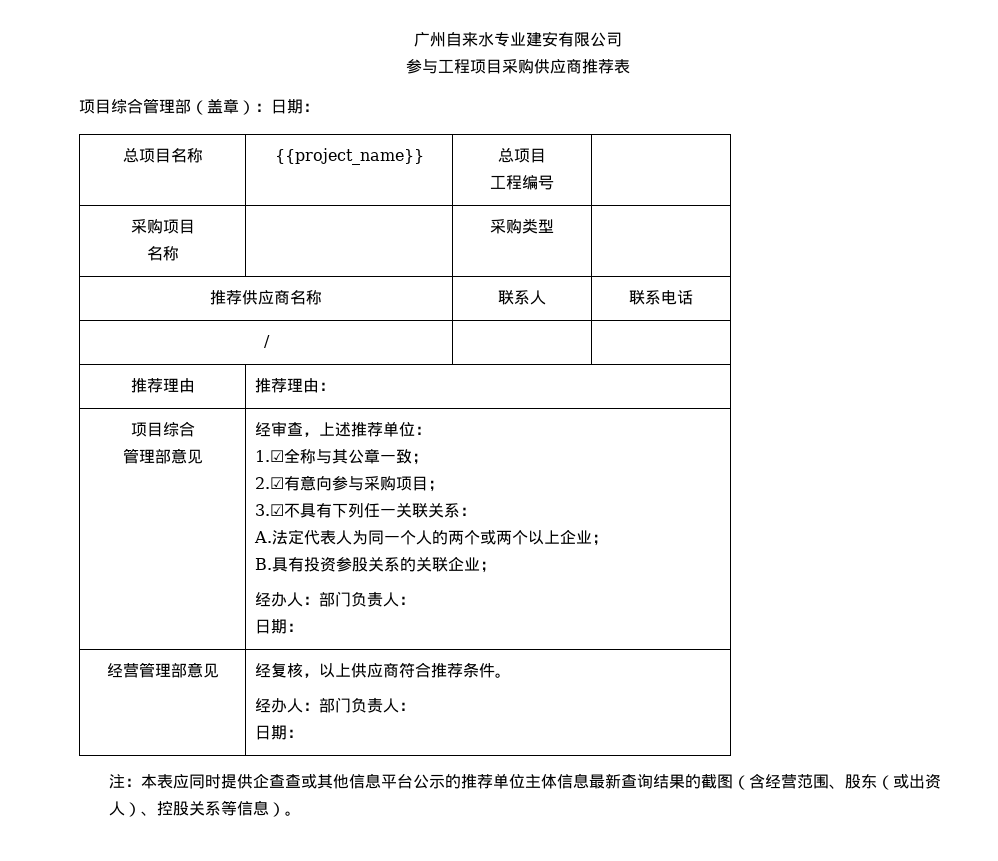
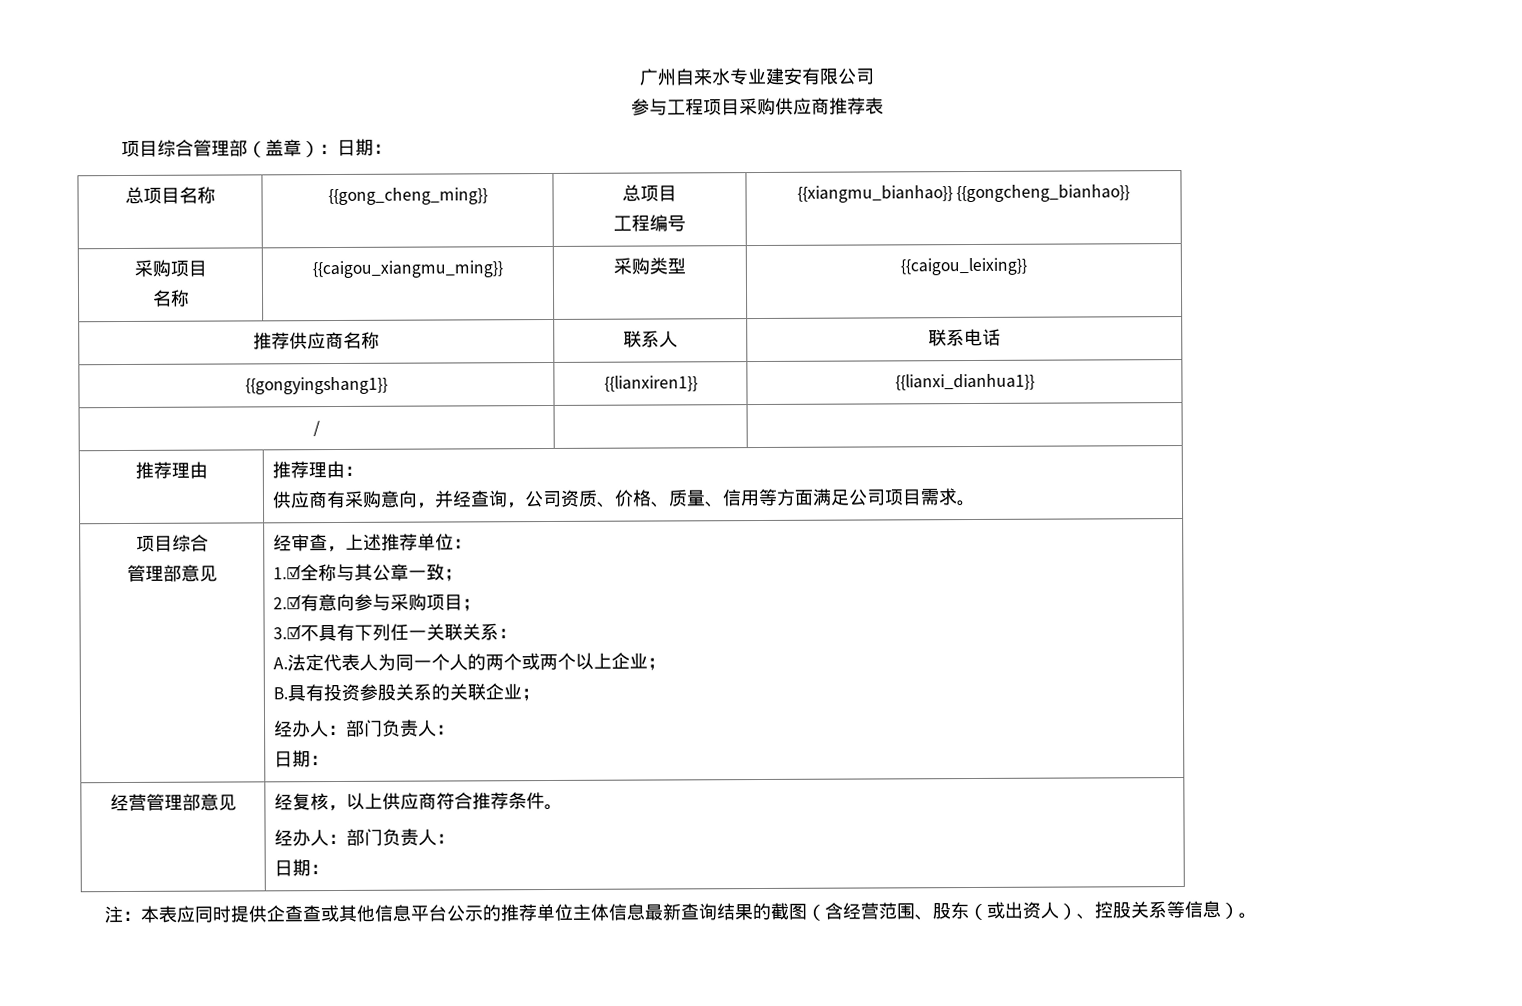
- 总项目名称 | {{project_name}} | 总项目
- 工程编号 |
+ 总项目名称 | {{gong_cheng_ming}} | 总项目
+ 工程编号 | {{xiangmu_bianhao}} {{gongcheng_bianhao}}
  采购项目
- 名称 | | 采购类型 |
+ 名称 | {{caigou_xiangmu_ming}} | 采购类型 | {{caigou_leixing}}
+ {{gongyingshang1}} | {{lianxiren1}} | {{lianxi_dianhua1}}
  推荐理由 | 推荐理由：
+ 供应商有采购意向，并经查询，公司资质、价格、质量、信用等方面满足公司项目需求。

